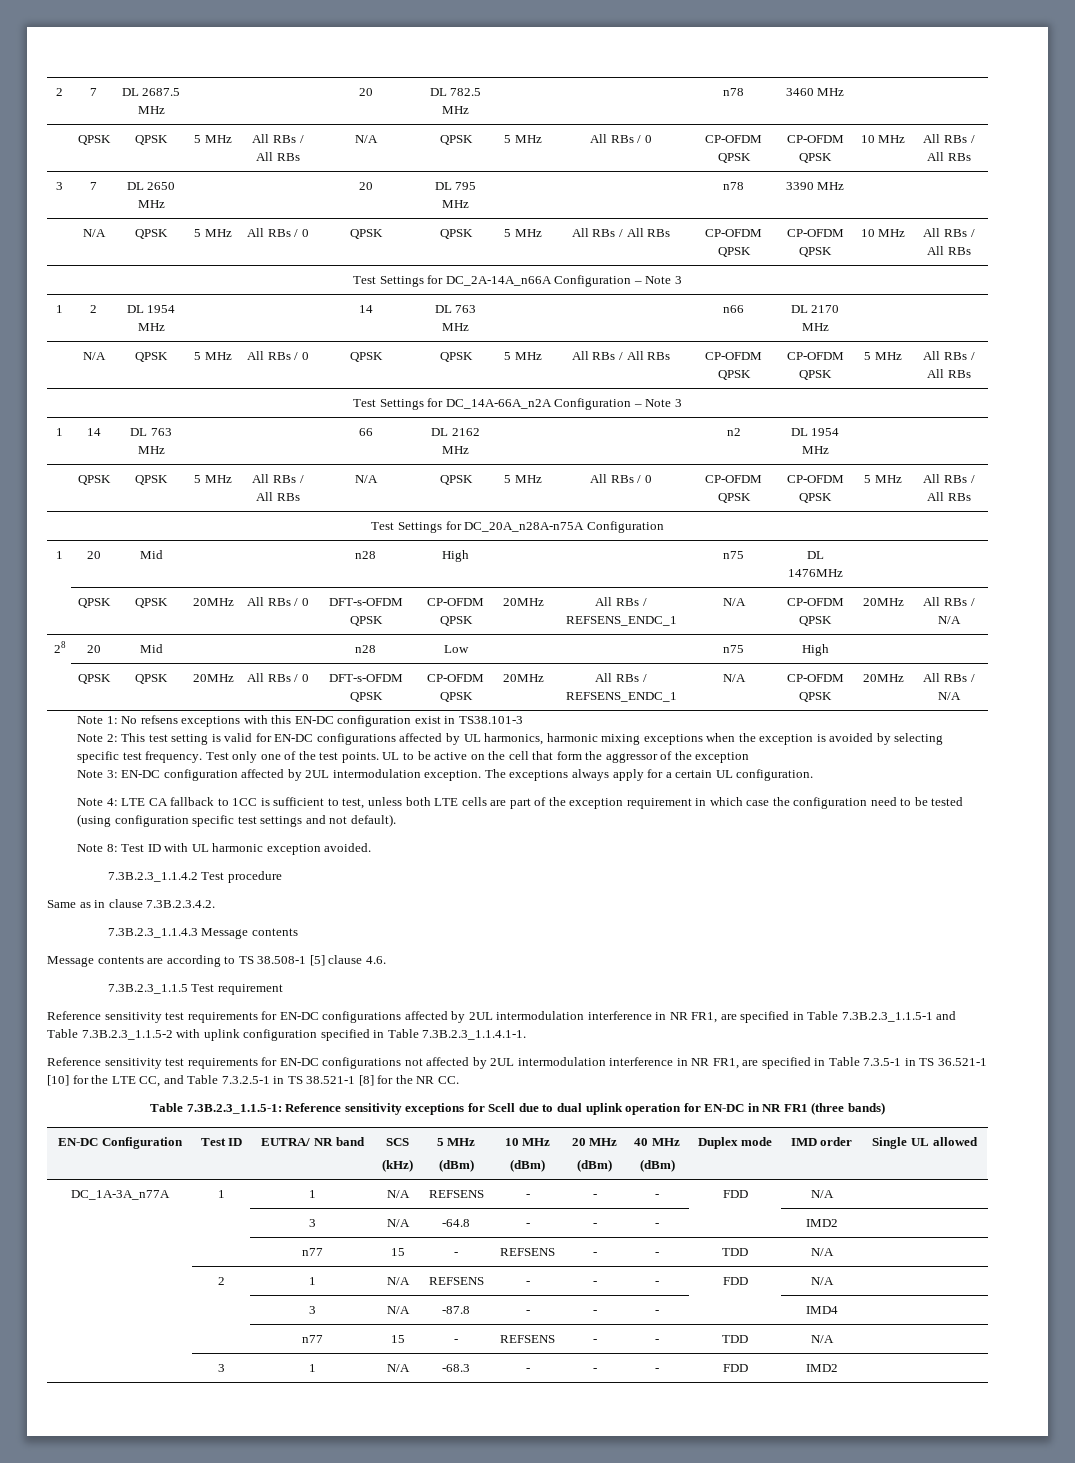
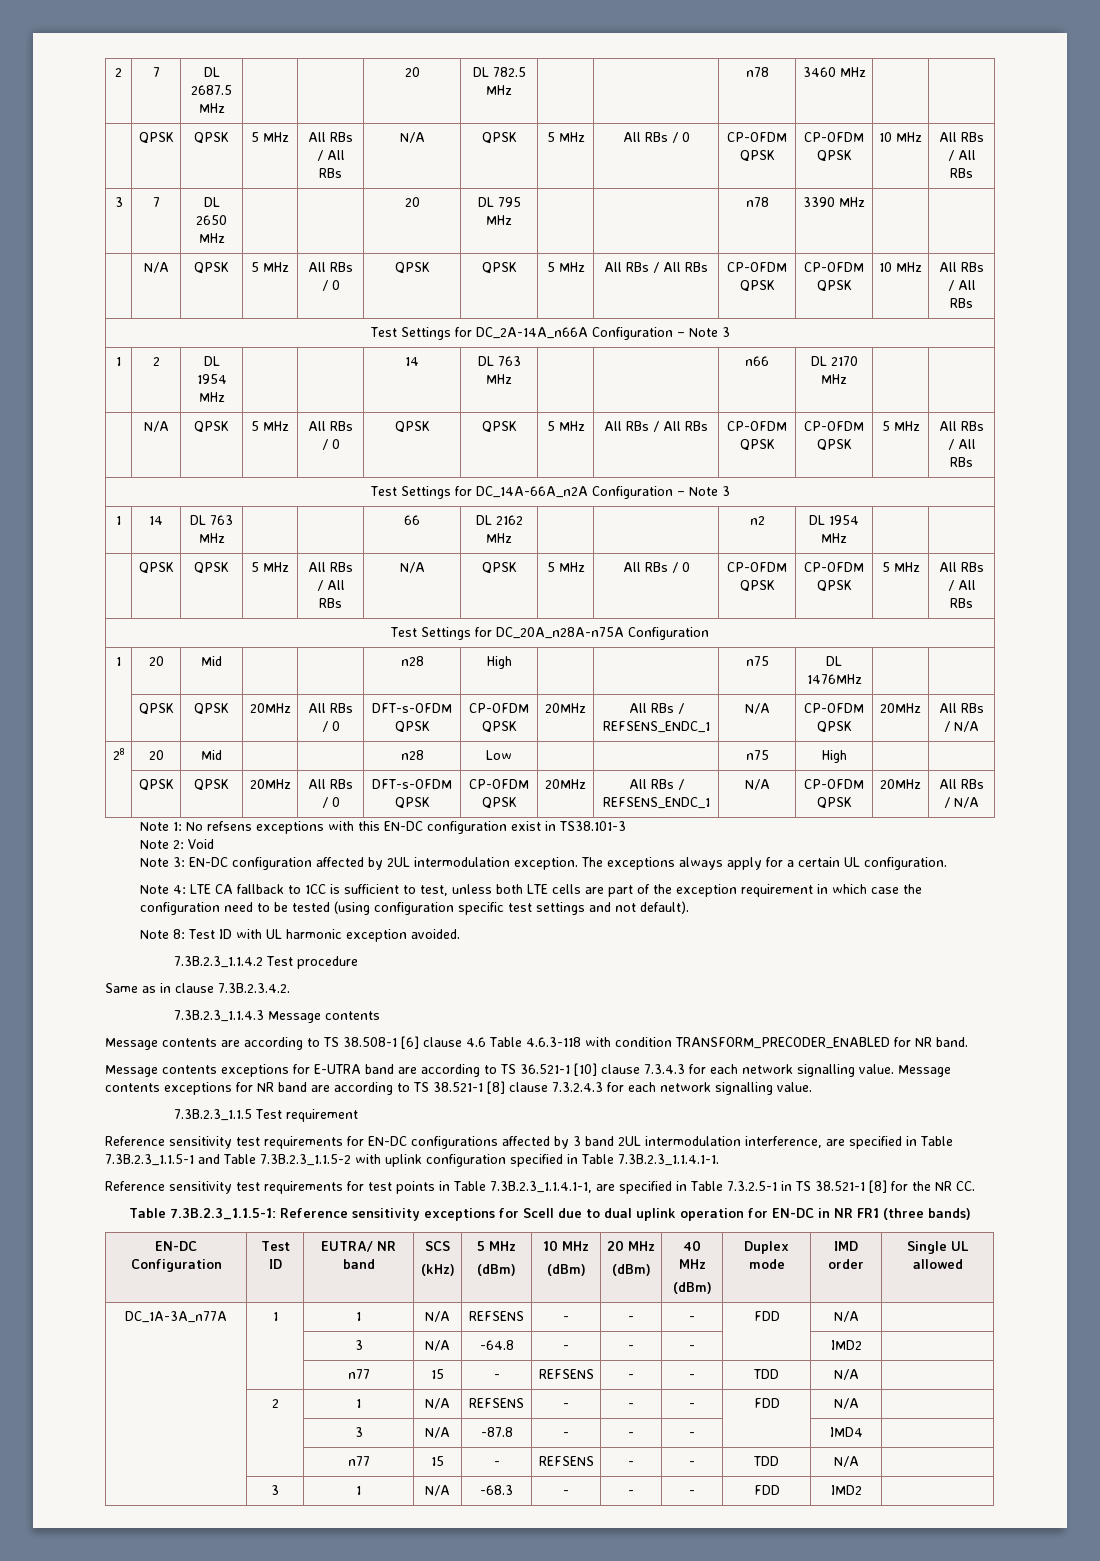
- Note 2: This test setting is valid for EN-DC configurations affected by UL harmonics, harmonic mixing exceptions when the exception is avoided by selecting specific test frequency. Test only one of the test points. UL to be active on the cell that form the aggressor of the exception
+ Note 2: Void
- Message contents are according to TS 38.508-1 [5] clause 4.6.
+ Message contents are according to TS 38.508-1 [6] clause 4.6 Table 4.6.3-118 with condition TRANSFORM_PRECODER_ENABLED for NR band.
+ Message contents exceptions for E-UTRA band are according to TS 36.521-1 [10] clause 7.3.4.3 for each network signalling value. Message contents exceptions for NR band are according to TS 38.521-1 [8] clause 7.3.2.4.3 for each network signalling value.
- Reference sensitivity test requirements for EN-DC configurations affected by 2UL intermodulation interference in NR FR1, are specified in Table 7.3B.2.3_1.1.5-1 and Table 7.3B.2.3_1.1.5-2 with uplink configuration specified in Table 7.3B.2.3_1.1.4.1-1.
+ Reference sensitivity test requirements for EN-DC configurations affected by 3 band 2UL intermodulation interference, are specified in Table 7.3B.2.3_1.1.5-1 and Table 7.3B.2.3_1.1.5-2 with uplink configuration specified in Table 7.3B.2.3_1.1.4.1-1.
- Reference sensitivity test requirements for EN-DC configurations not affected by 2UL intermodulation interference in NR FR1, are specified in Table 7.3.5-1 in TS 36.521-1 [10] for the LTE CC, and Table 7.3.2.5-1 in TS 38.521-1 [8] for the NR CC.
+ Reference sensitivity test requirements for test points in Table 7.3B.2.3_1.1.4.1-1, are specified in Table 7.3.2.5-1 in TS 38.521-1 [8] for the NR CC.

